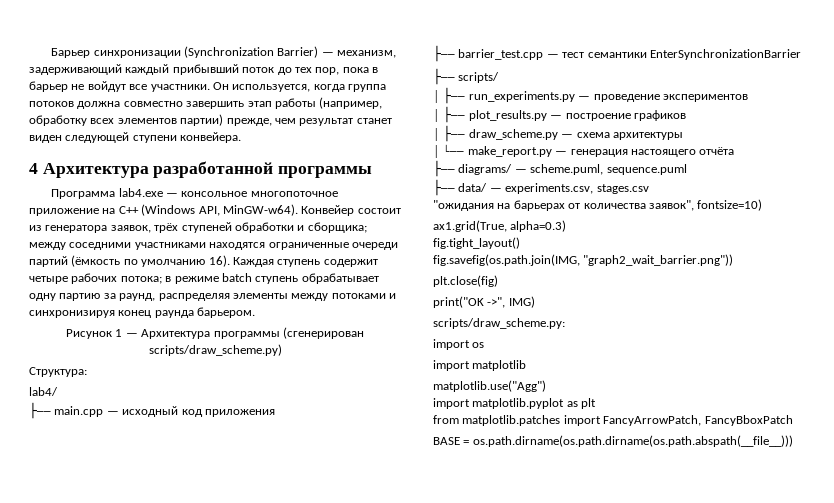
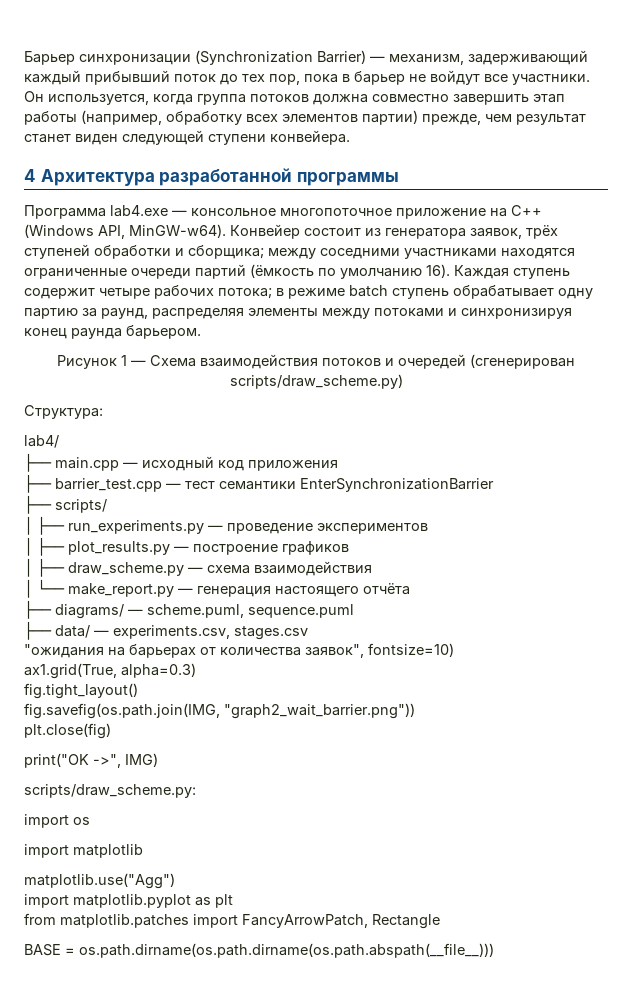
- Рисунок 1 — Архитектура программы (сгенерирован scripts/draw_scheme.py)
+ Рисунок 1 — Схема взаимодействия потоков и очередей (сгенерирован scripts/draw_scheme.py)
- │ ├── draw_scheme.py — схема архитектуры
+ │ ├── draw_scheme.py — схема взаимодействия
- from matplotlib.patches import FancyArrowPatch, FancyBboxPatch
+ from matplotlib.patches import FancyArrowPatch, Rectangle

